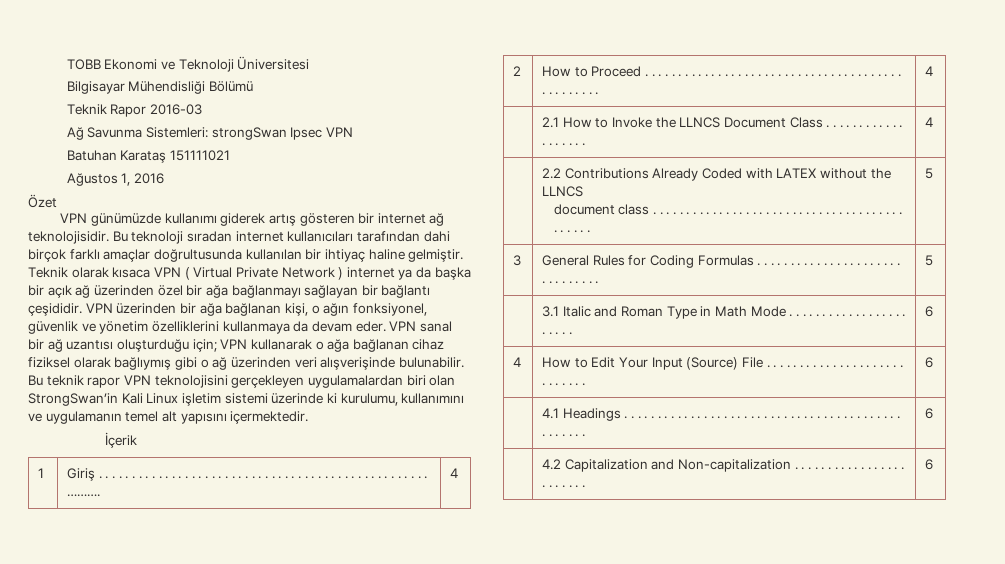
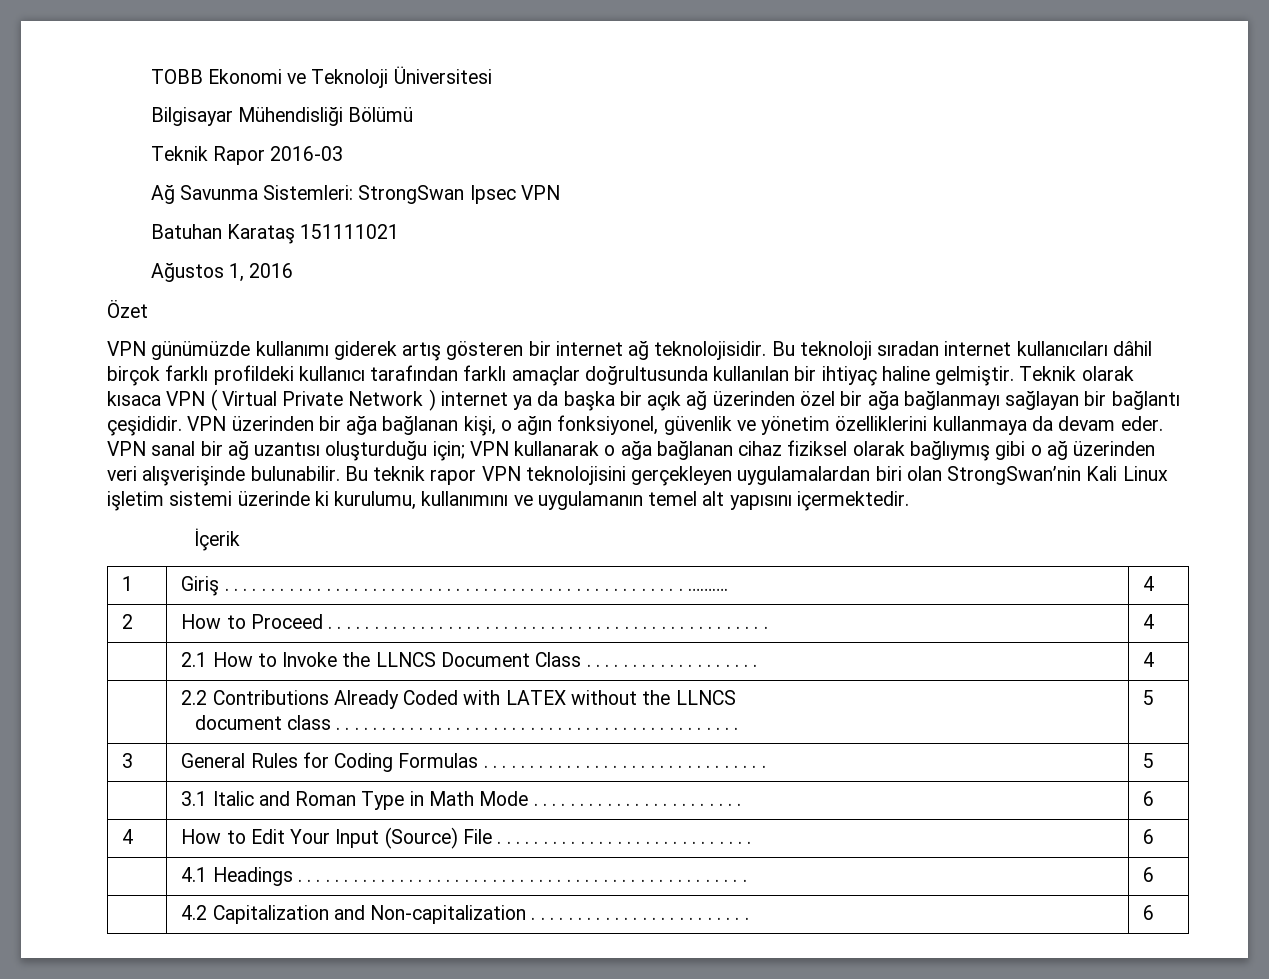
- Ağ Savunma Sistemleri: strongSwan Ipsec VPN
+ Ağ Savunma Sistemleri: StrongSwan Ipsec VPN
- Bu teknoloji sıradan internet kullanıcıları tarafından dahi birçok farklı amaçlar doğrultusunda kullanılan bir ihtiyaç haline gelmiştir.
+ Bu teknoloji sıradan internet kullanıcıları dâhil birçok farklı profildeki kullanıcı tarafından farklı amaçlar doğrultusunda kullanılan bir ihtiyaç haline gelmiştir.
- Bu teknik rapor VPN teknolojisini gerçekleyen uygulamalardan biri olan StrongSwan’in Kali Linux işletim sistemi üzerinde ki kurulumu, kullanımını ve uygulamanın temel alt yapısını içermektedir.
+ Bu teknik rapor VPN teknolojisini gerçekleyen uygulamalardan biri olan StrongSwan’nin Kali Linux işletim sistemi üzerinde ki kurulumu, kullanımını ve uygulamanın temel alt yapısını içermektedir.

